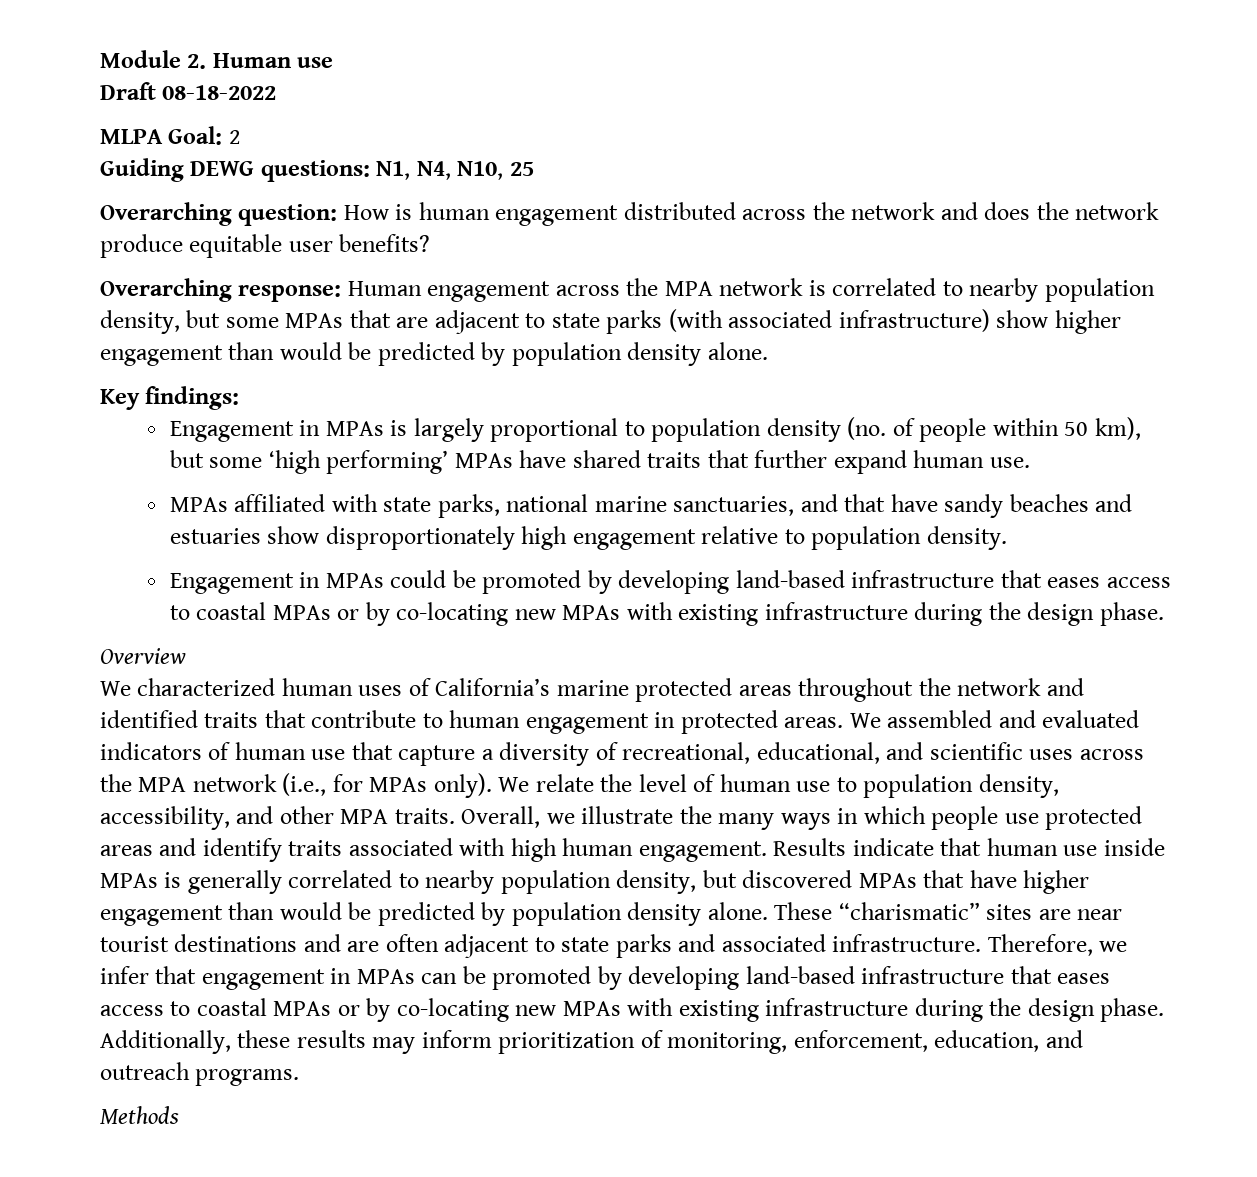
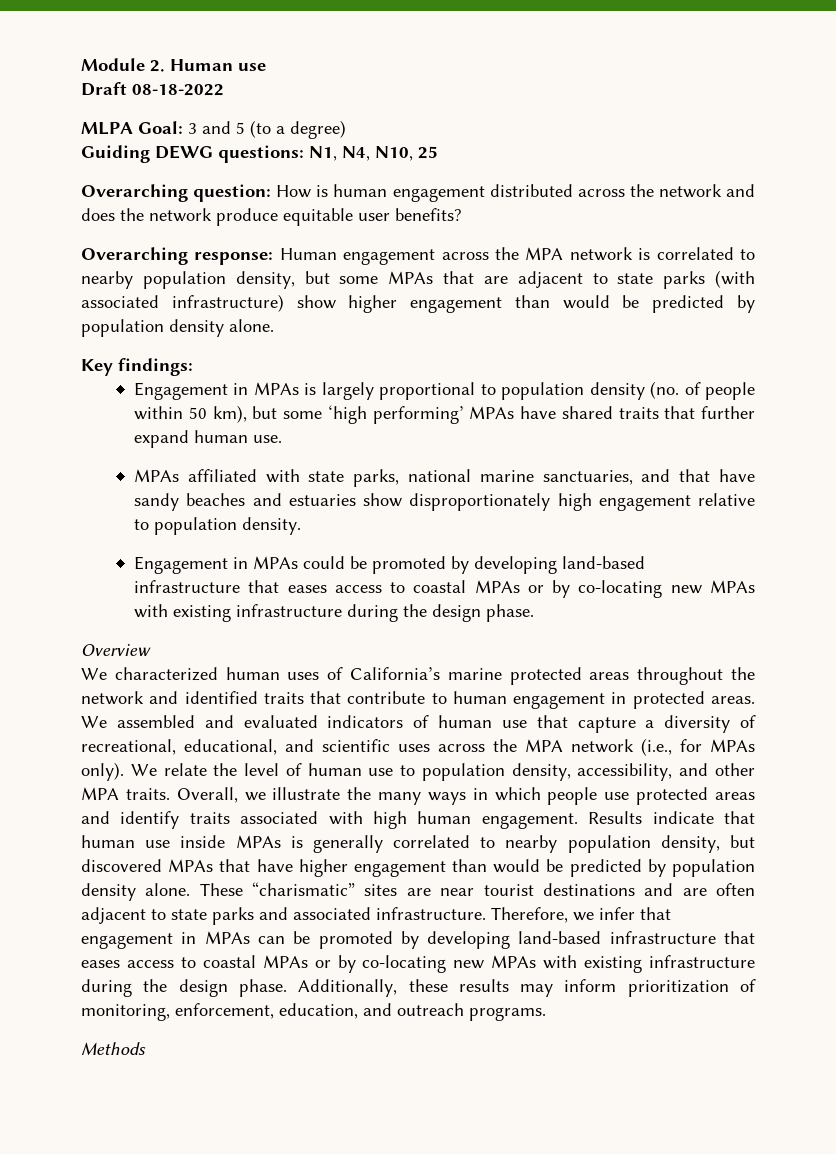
- MLPA Goal: 2
+ MLPA Goal: 3 and 5 (to a degree)

